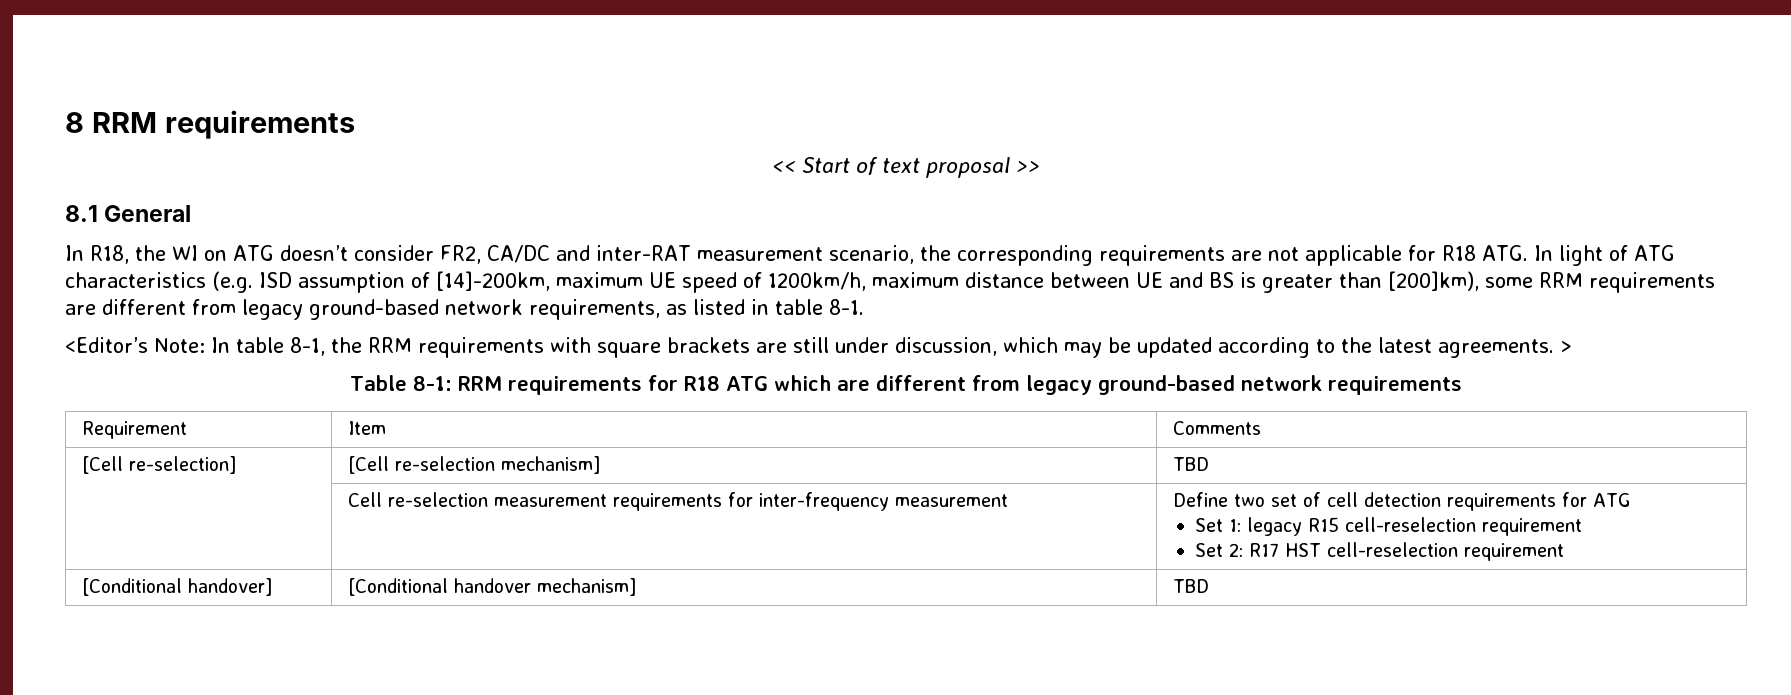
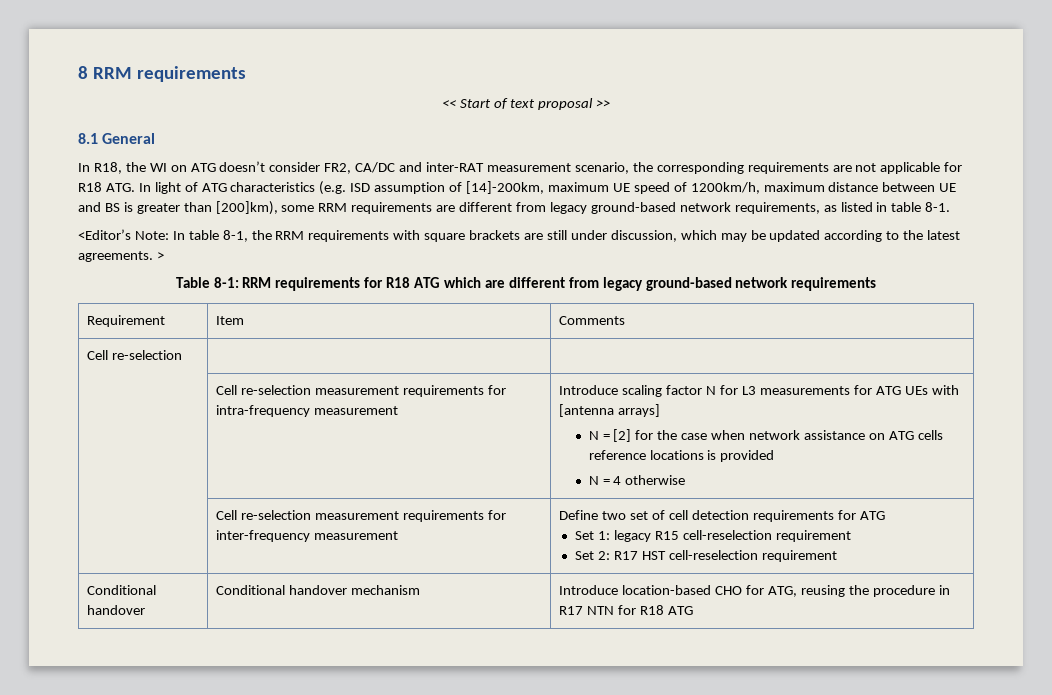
- [Cell re-selection] | [Cell re-selection mechanism] | TBD
+ Cell re-selection | |
+ | Cell re-selection measurement requirements for intra-frequency measurement | Introduce scaling factor N for L3 measurements for ATG UEs with [antenna arrays]
+ N = [2] for the case when network assistance on ATG cells reference locations is provided
+ N = 4 otherwise
- [Conditional handover] | [Conditional handover mechanism] | TBD
+ Conditional handover | Conditional handover mechanism | Introduce location-based CHO for ATG, reusing the procedure in R17 NTN for R18 ATG

